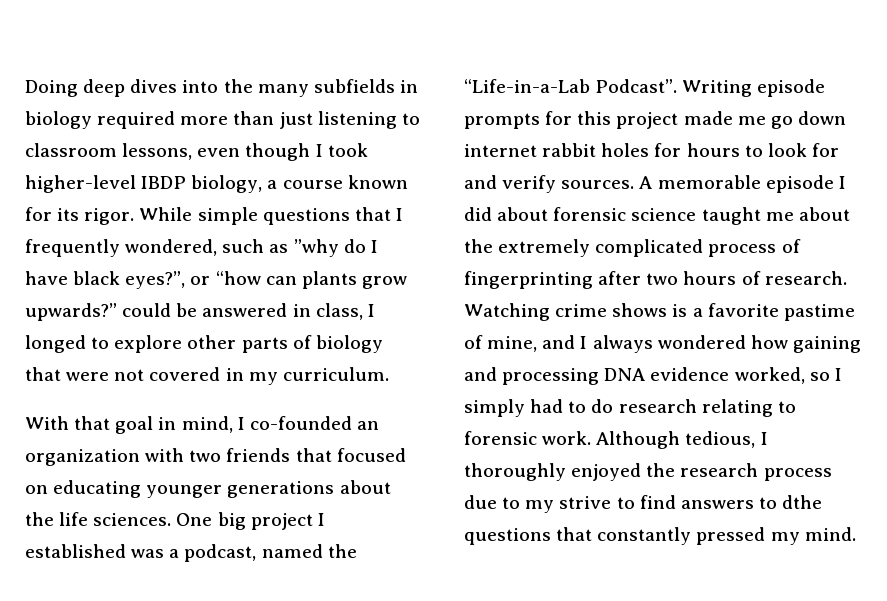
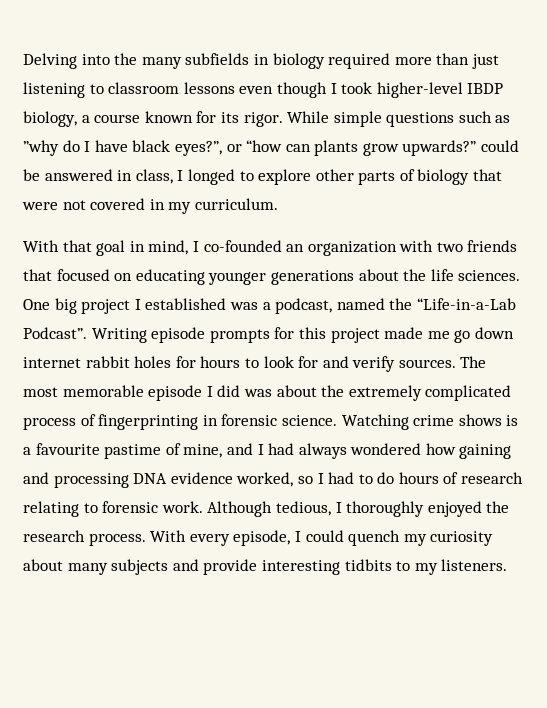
- Doing deep dives into the many subfields in biology required more than just listening to classroom lessons, even though I took higher-level IBDP biology, a course known for its rigor.
+ Delving into the many subfields in biology required more than just listening to classroom lessons even though I took higher-level IBDP biology, a course known for its rigor.
- While simple questions that I frequently wondered, such as ”why do I have black eyes?”, or “how can plants grow upwards?” could be answered in class, I longed to explore other parts of biology that were not covered in my curriculum.
+ While simple questions such as ”why do I have black eyes?”, or “how can plants grow upwards?” could be answered in class, I longed to explore other parts of biology that were not covered in my curriculum.
- A memorable episode I did about forensic science taught me about the extremely complicated process of fingerprinting after two hours of research.
+ The most memorable episode I did was about the extremely complicated process of fingerprinting in forensic science.
- Watching crime shows is a favorite pastime of mine, and I always wondered how gaining and processing DNA evidence worked, so I simply had to do research relating to forensic work.
+ Watching crime shows is a favourite pastime of mine, and I had always wondered how gaining and processing DNA evidence worked, so I had to do hours of research relating to forensic work.
- Although tedious, I thoroughly enjoyed the research process due to my strive to find answers to dthe questions that constantly pressed my mind.
+ Although tedious, I thoroughly enjoyed the research process. With every episode, I could quench my curiosity about many subjects and provide interesting tidbits to my listeners.

